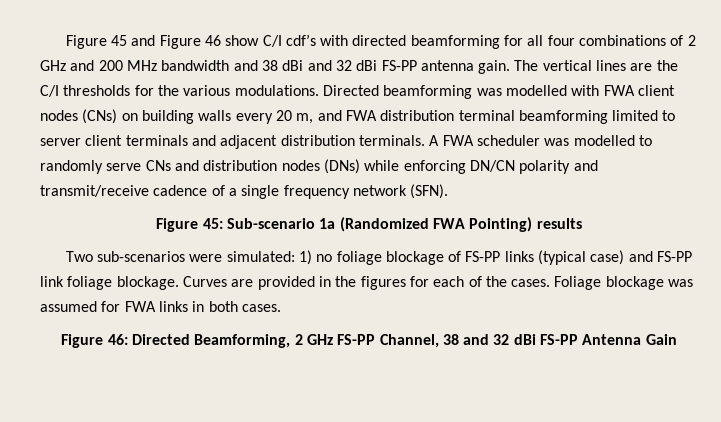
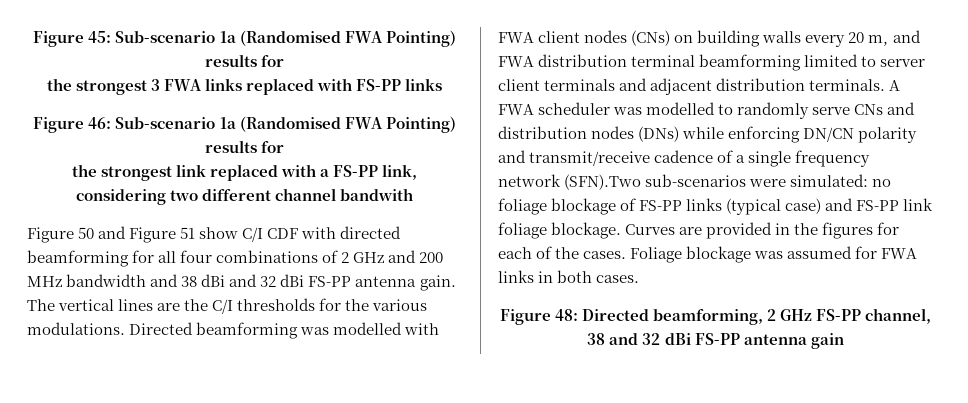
- Figure 45 and Figure 46 show C/I cdf’s with directed beamforming for all four combinations of 2 GHz and 200 MHz bandwidth and 38 dBi and 32 dBi FS-PP antenna gain.
+ Figure 45: Sub-scenario 1a (Randomised FWA Pointing) results for
+ the strongest 3 FWA links replaced with FS-PP links
+ Figure 46: Sub-scenario 1a (Randomised FWA Pointing) results for
+ the strongest link replaced with a FS-PP link, considering two different channel bandwith
+ Figure 50 and Figure 51 show C/I CDF with directed beamforming for all four combinations of 2 GHz and 200 MHz bandwidth and 38 dBi and 32 dBi FS-PP antenna gain.
- A FWA scheduler was modelled to randomly serve CNs and distribution nodes (DNs) while enforcing DN/CN polarity and transmit/receive cadence of a single frequency network (SFN).
- Figure 45: Sub-scenario 1a (Randomized FWA Pointing) results
- Two sub-scenarios were simulated: 1) no foliage blockage of FS-PP links (typical case) and FS-PP link foliage blockage.
+ A FWA scheduler was modelled to randomly serve CNs and distribution nodes (DNs) while enforcing DN/CN polarity and transmit/receive cadence of a single frequency network (SFN).Two sub-scenarios were simulated: no foliage blockage of FS-PP links (typical case) and FS-PP link foliage blockage.
- Figure 46: Directed Beamforming, 2 GHz FS-PP Channel, 38 and 32 dBi FS-PP Antenna Gain
+ Figure 48: Directed beamforming, 2 GHz FS-PP channel, 38 and 32 dBi FS-PP antenna gain

